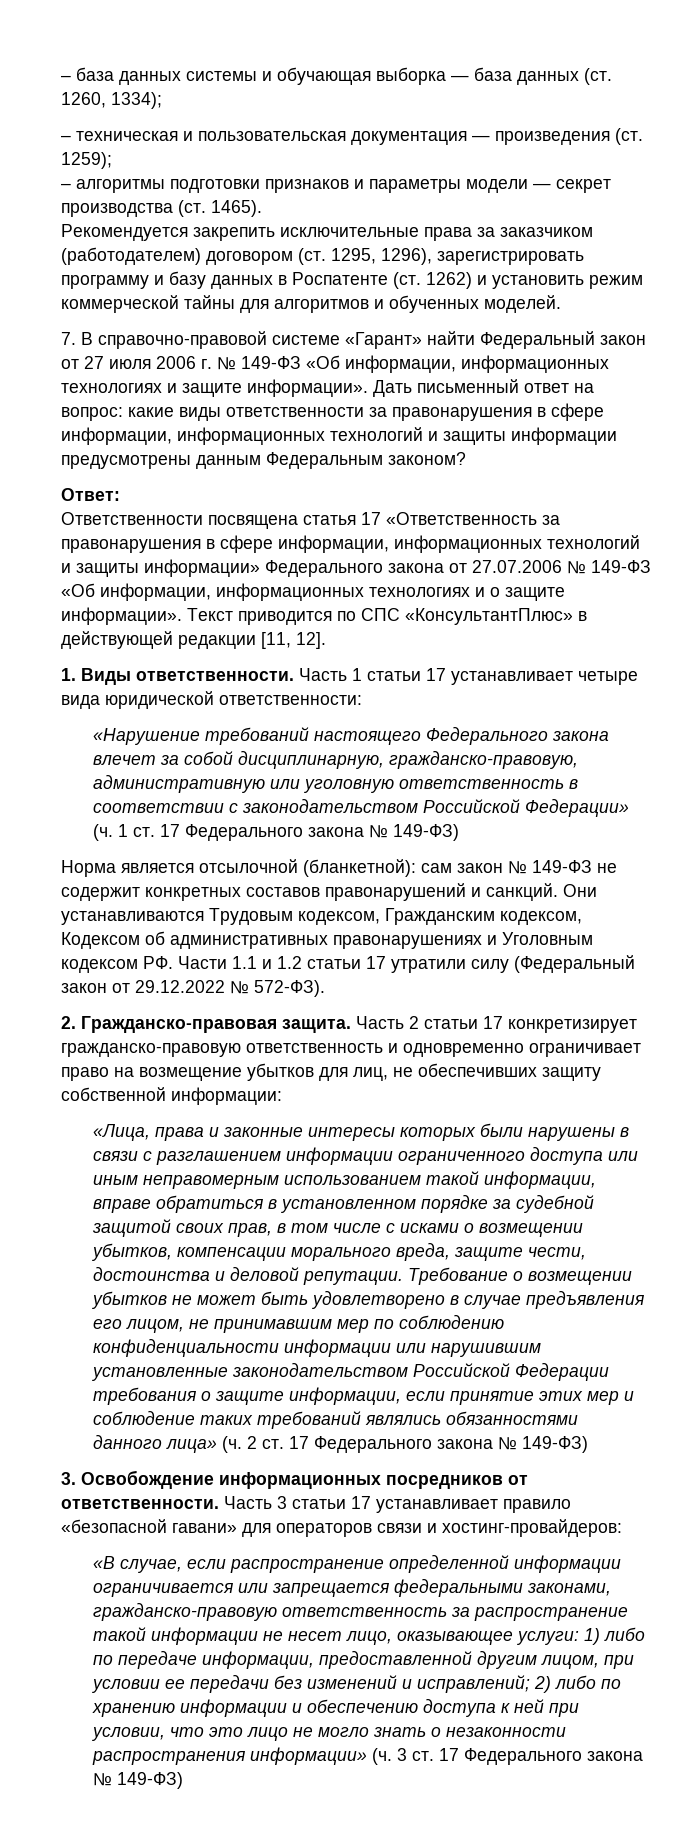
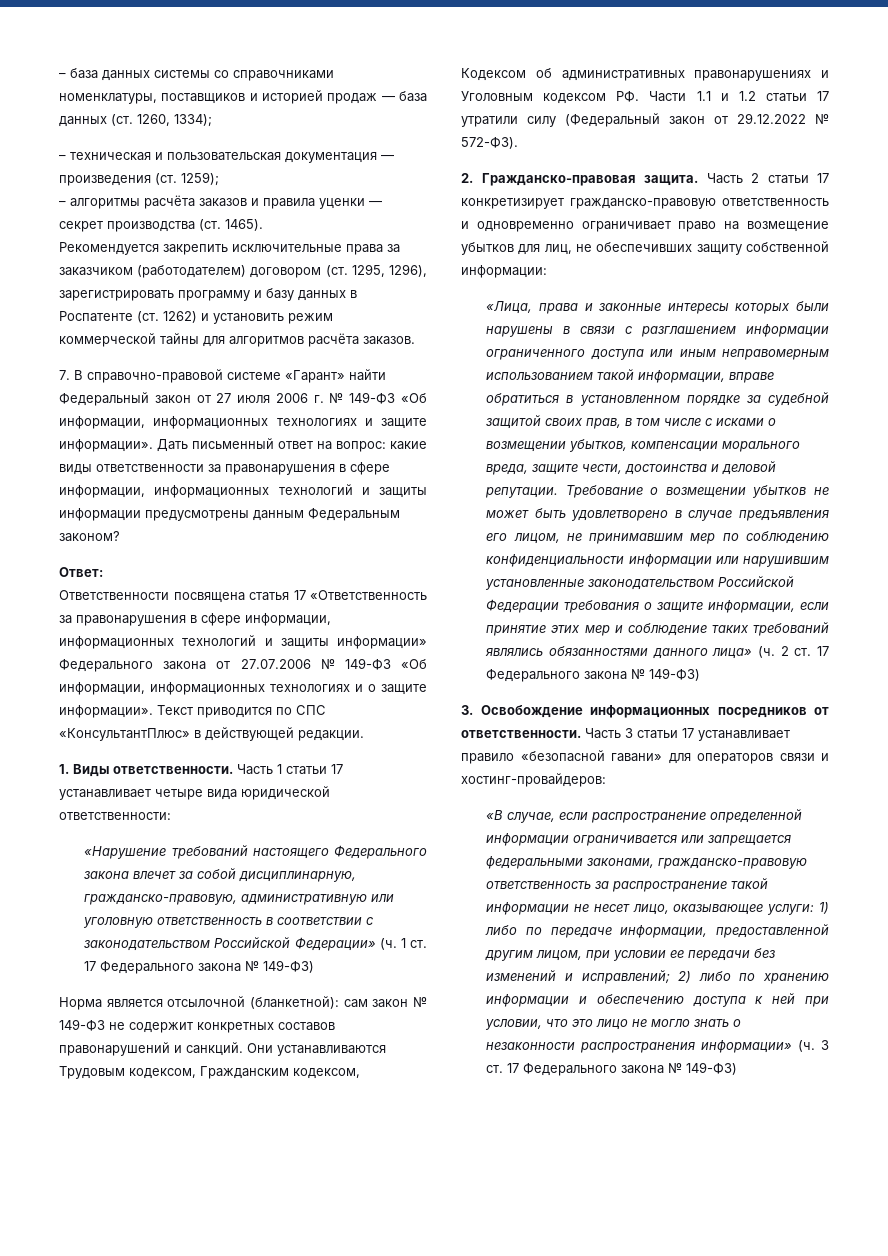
- – база данных системы и обучающая выборка — база данных (ст. 1260, 1334);
+ – база данных системы со справочниками номенклатуры, поставщиков и историей продаж — база данных (ст. 1260, 1334);
- – алгоритмы подготовки признаков и параметры модели — секрет производства (ст. 1465).
+ – алгоритмы расчёта заказов и правила уценки — секрет производства (ст. 1465).
- Рекомендуется закрепить исключительные права за заказчиком (работодателем) договором (ст. 1295, 1296), зарегистрировать программу и базу данных в Роспатенте (ст. 1262) и установить режим коммерческой тайны для алгоритмов и обученных моделей.
+ Рекомендуется закрепить исключительные права за заказчиком (работодателем) договором (ст. 1295, 1296), зарегистрировать программу и базу данных в Роспатенте (ст. 1262) и установить режим коммерческой тайны для алгоритмов расчёта заказов.
- Текст приводится по СПС «КонсультантПлюс» в действующей редакции [11, 12].
+ Текст приводится по СПС «КонсультантПлюс» в действующей редакции.

